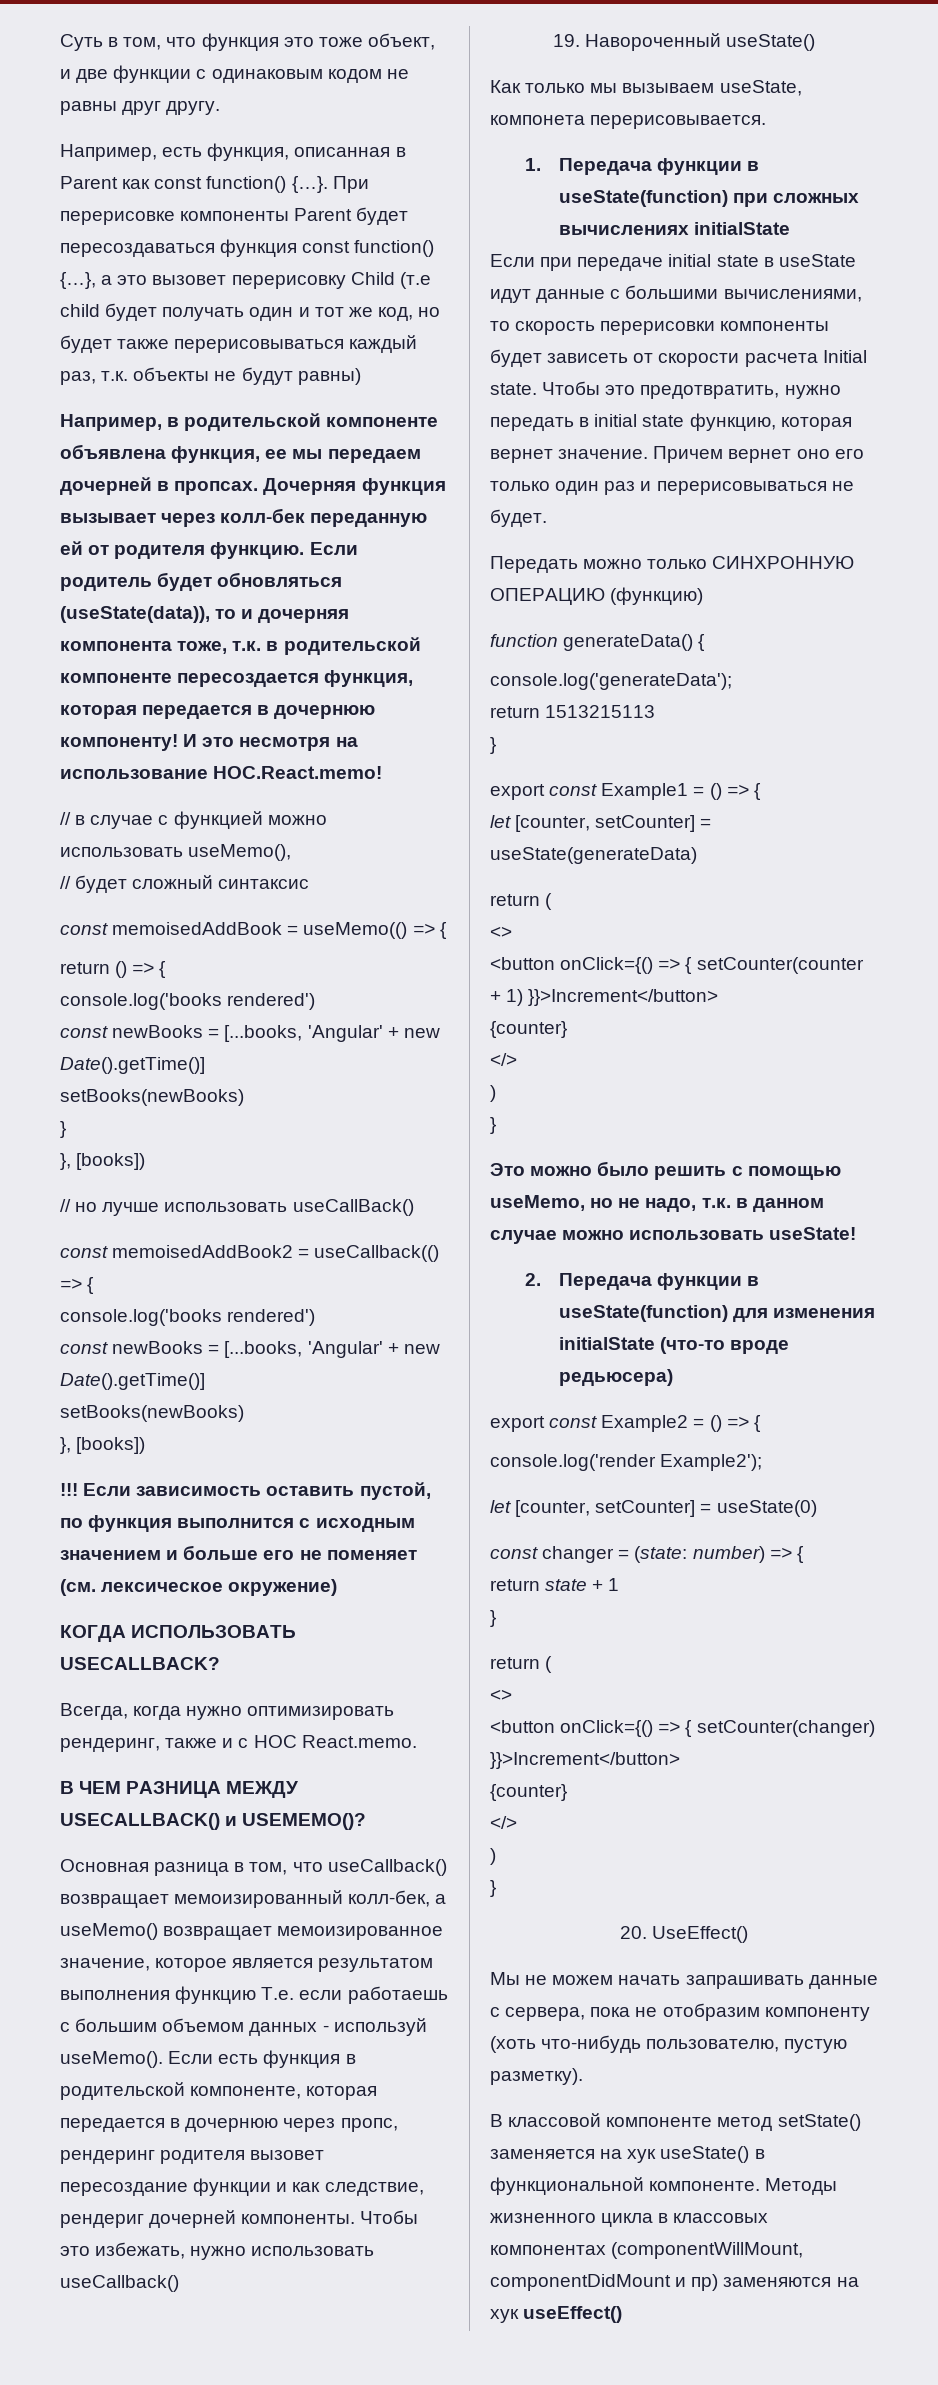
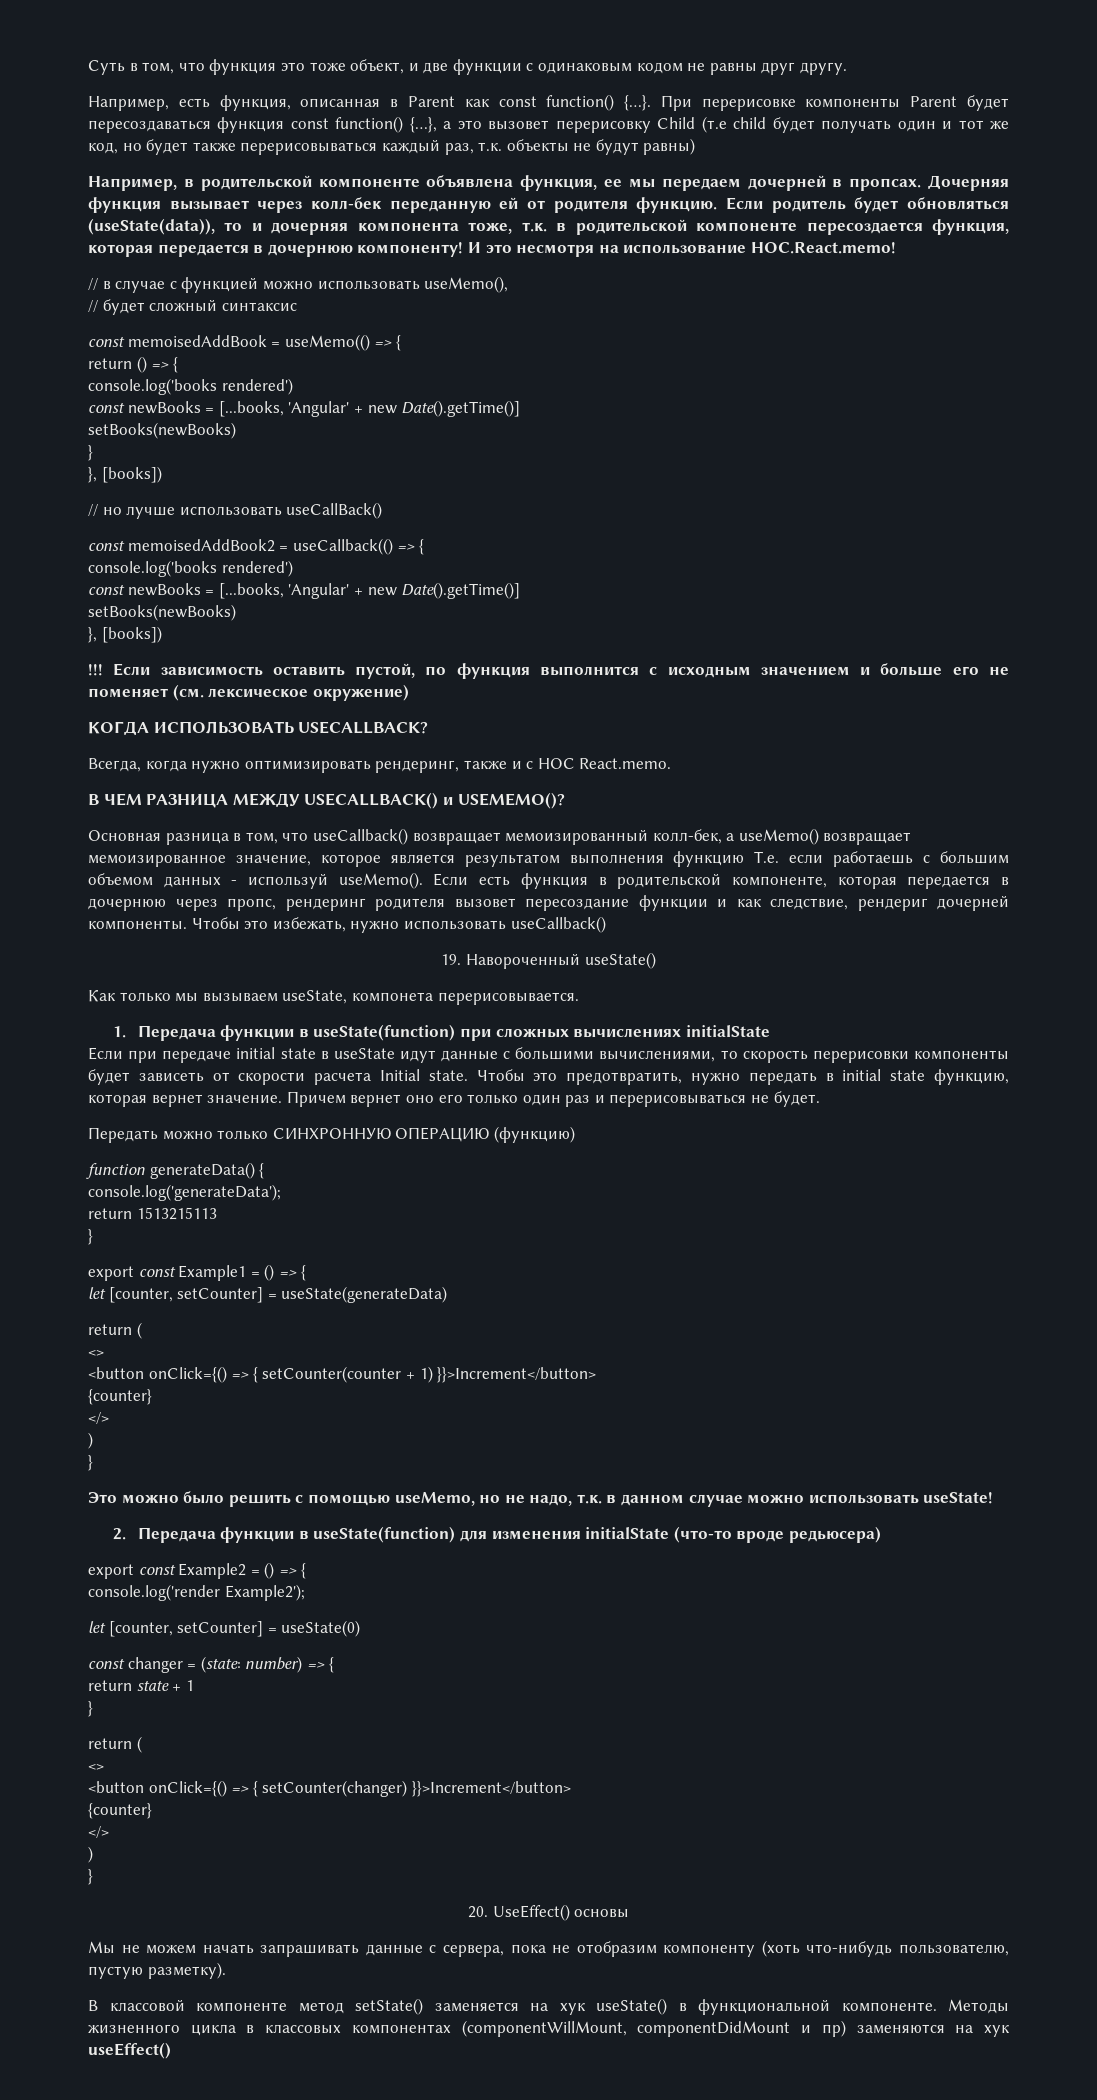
- 20. UseEffect()
+ 20. UseEffect() основы

